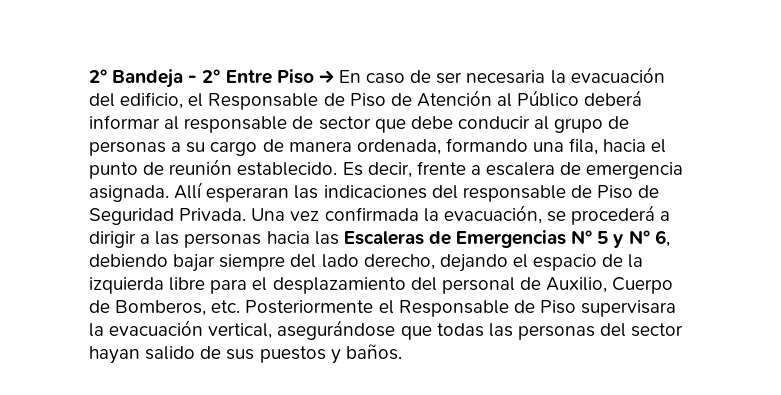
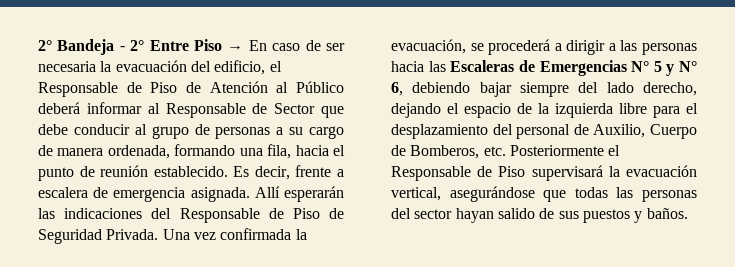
- 2° Bandeja - 2° Entre Piso → En caso de ser necesaria la evacuación del edificio, el Responsable de Piso de Atención al Público deberá informar al responsable de sector que debe conducir al grupo de personas a su cargo de manera ordenada, formando una fila, hacia el punto de reunión establecido.
+ 2° Bandeja - 2° Entre Piso → En caso de ser necesaria la evacuación del edificio, el Responsable de Piso de Atención al Público deberá informar al Responsable de Sector que debe conducir al grupo de personas a su cargo de manera ordenada, formando una fila, hacia el punto de reunión establecido.
- Allí esperaran las indicaciones del responsable de Piso de Seguridad Privada.
+ Allí esperarán las indicaciones del Responsable de Piso de Seguridad Privada.
- Una vez confirmada la evacuación, se procederá a dirigir a las personas hacia las Escaleras de Emergencias N° 5 y N° 6, debiendo bajar siempre del lado derecho, dejando el espacio de la izquierda libre para el desplazamiento del personal de Auxilio, Cuerpo de Bomberos, etc. Posteriormente el Responsable de Piso supervisara la evacuación vertical, asegurándose que todas las personas del sector hayan salido de sus puestos y baños.
+ Una vez confirmada la evacuación, se procederá a dirigir a las personas hacia las Escaleras de Emergencias N° 5 y N° 6, debiendo bajar siempre del lado derecho, dejando el espacio de la izquierda libre para el desplazamiento del personal de Auxilio, Cuerpo de Bomberos, etc. Posteriormente el Responsable de Piso supervisará la evacuación vertical, asegurándose que todas las personas del sector hayan salido de sus puestos y baños.

